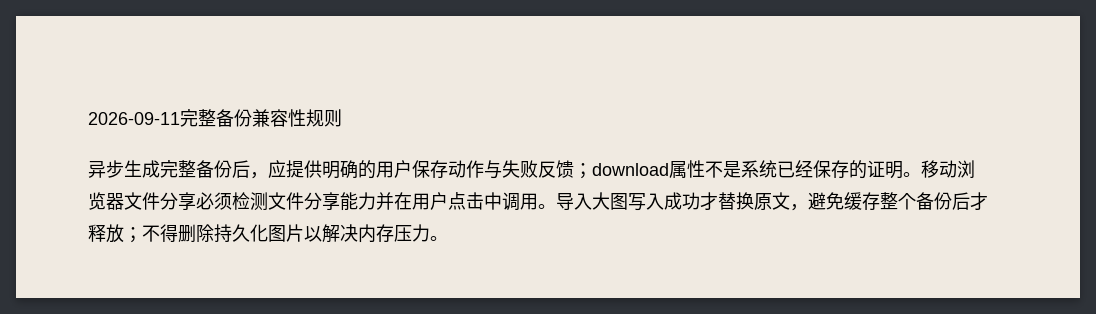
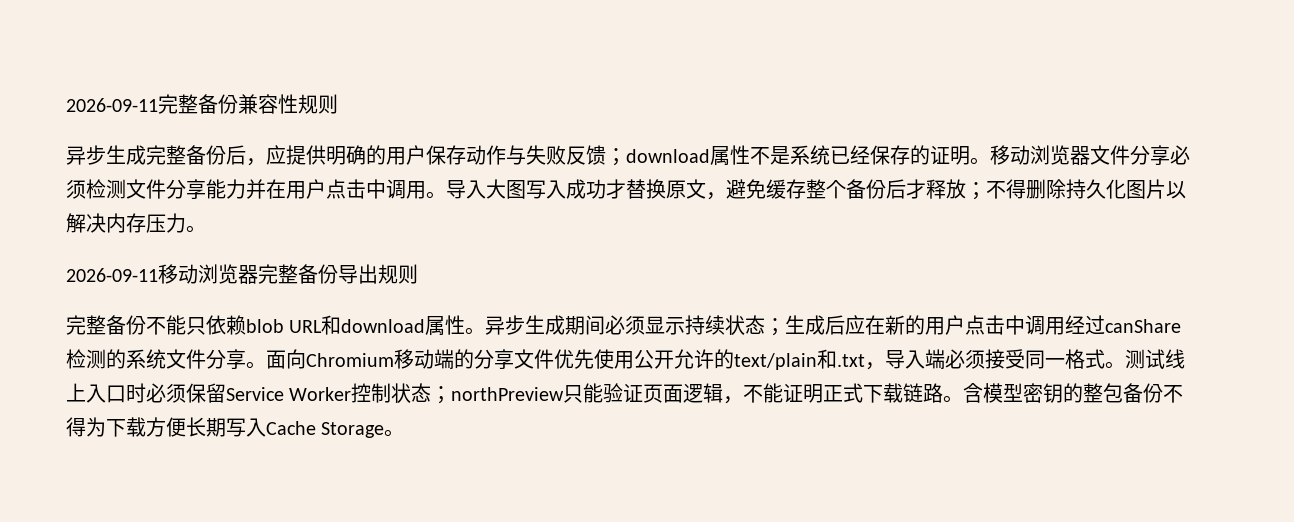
+ 2026-09-11移动浏览器完整备份导出规则
+ 完整备份不能只依赖blob URL和download属性。异步生成期间必须显示持续状态；生成后应在新的用户点击中调用经过canShare检测的系统文件分享。面向Chromium移动端的分享文件优先使用公开允许的text/plain和.txt，导入端必须接受同一格式。测试线上入口时必须保留Service Worker控制状态；northPreview只能验证页面逻辑，不能证明正式下载链路。含模型密钥的整包备份不得为下载方便长期写入Cache Storage。

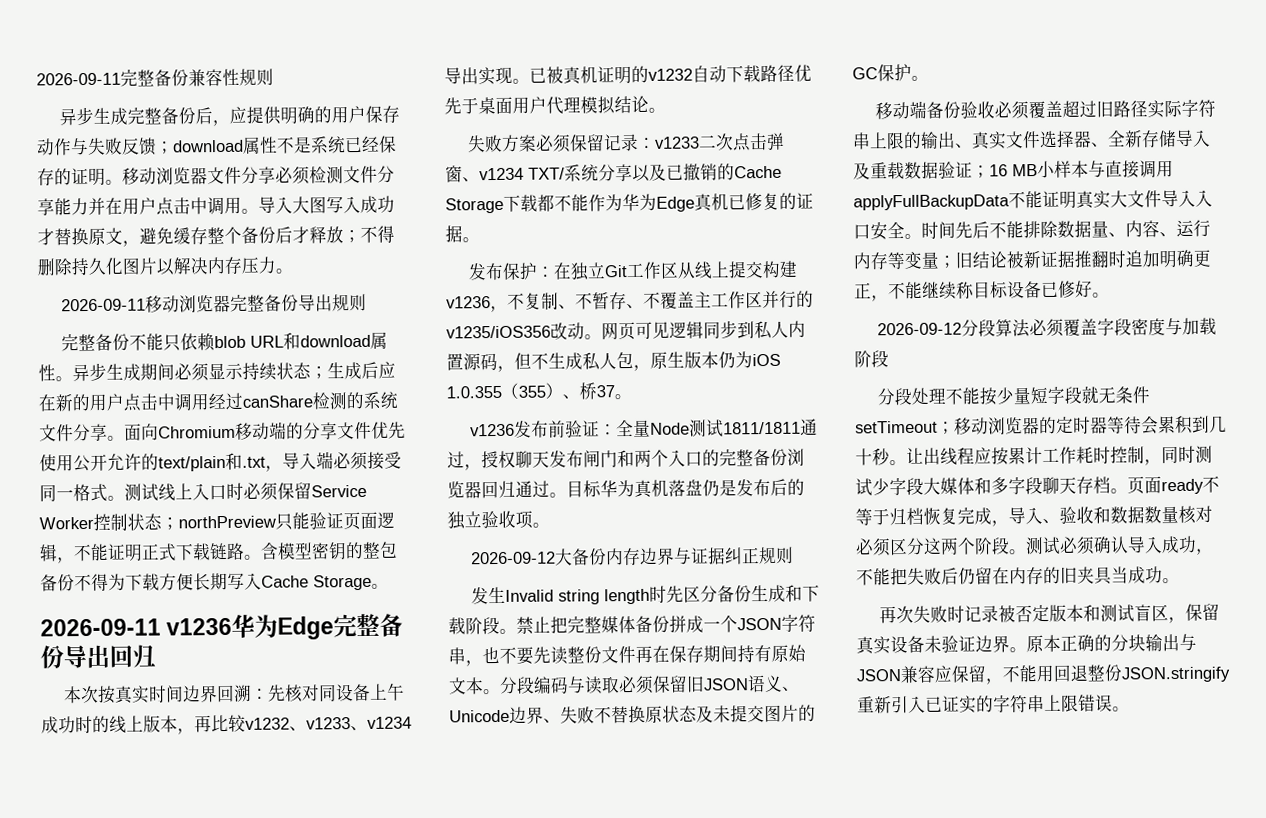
+ 2026-09-11 v1236华为Edge完整备份导出回归
+ 本次按真实时间边界回溯：先核对同设备上午成功时的线上版本，再比较v1232、v1233、v1234导出实现。已被真机证明的v1232自动下载路径优先于桌面用户代理模拟结论。
+ 失败方案必须保留记录：v1233二次点击弹窗、v1234 TXT/系统分享以及已撤销的Cache Storage下载都不能作为华为Edge真机已修复的证据。
+ 发布保护：在独立Git工作区从线上提交构建v1236，不复制、不暂存、不覆盖主工作区并行的v1235/iOS356改动。网页可见逻辑同步到私人内置源码，但不生成私人包，原生版本仍为iOS 1.0.355（355）、桥37。
+ v1236发布前验证：全量Node测试1811/1811通过，授权聊天发布闸门和两个入口的完整备份浏览器回归通过。目标华为真机落盘仍是发布后的独立验收项。
+ 2026-09-12大备份内存边界与证据纠正规则
+ 发生Invalid string length时先区分备份生成和下载阶段。禁止把完整媒体备份拼成一个JSON字符串，也不要先读整份文件再在保存期间持有原始文本。分段编码与读取必须保留旧JSON语义、Unicode边界、失败不替换原状态及未提交图片的GC保护。
+ 移动端备份验收必须覆盖超过旧路径实际字符串上限的输出、真实文件选择器、全新存储导入及重载数据验证；16 MB小样本与直接调用applyFullBackupData不能证明真实大文件导入入口安全。时间先后不能排除数据量、内容、运行内存等变量；旧结论被新证据推翻时追加明确更正，不能继续称目标设备已修好。
+ 2026-09-12分段算法必须覆盖字段密度与加载阶段
+ 分段处理不能按少量短字段就无条件setTimeout；移动浏览器的定时器等待会累积到几十秒。让出线程应按累计工作耗时控制，同时测试少字段大媒体和多字段聊天存档。页面ready不等于归档恢复完成，导入、验收和数据数量核对必须区分这两个阶段。测试必须确认导入成功，不能把失败后仍留在内存的旧夹具当成功。
+ 再次失败时记录被否定版本和测试盲区，保留真实设备未验证边界。原本正确的分块输出与JSON兼容应保留，不能用回退整份JSON.stringify重新引入已证实的字符串上限错误。

